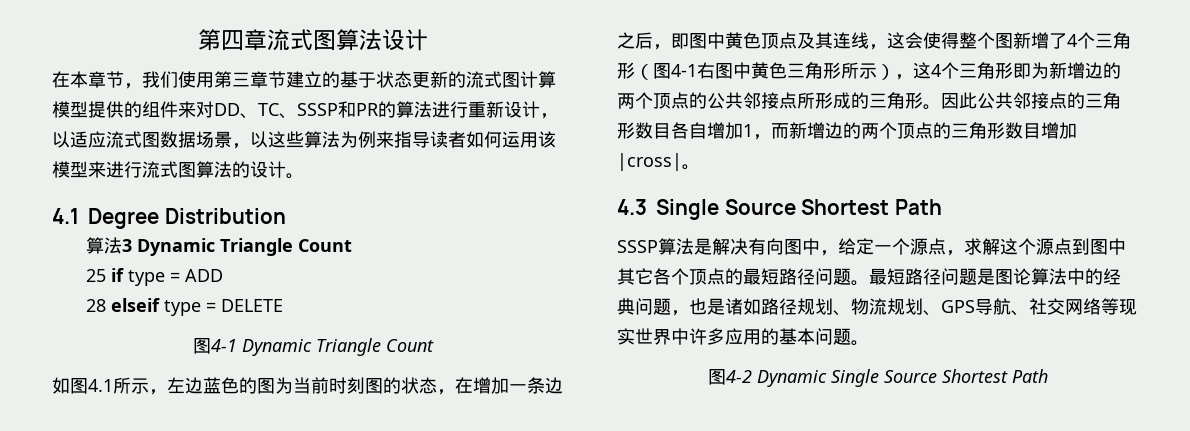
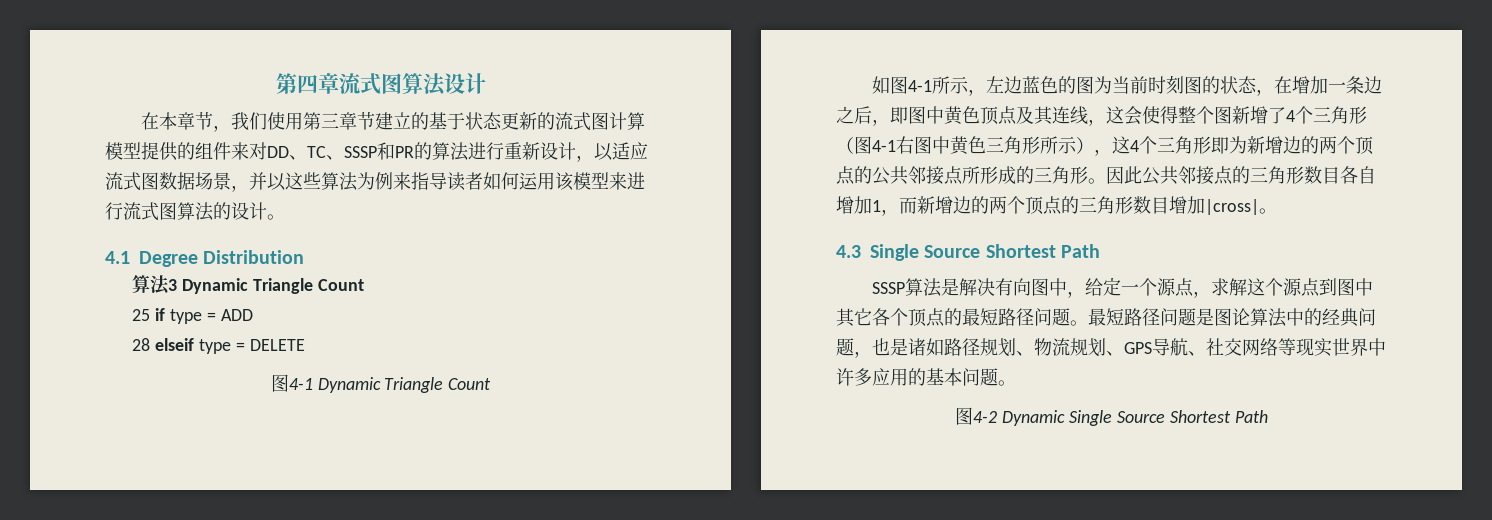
- 在本章节，我们使用第三章节建立的基于状态更新的流式图计算模型提供的组件来对DD、TC、SSSP和PR的算法进行重新设计，以适应流式图数据场景，以这些算法为例来指导读者如何运用该模型来进行流式图算法的设计。
+ 在本章节，我们使用第三章节建立的基于状态更新的流式图计算模型提供的组件来对DD、TC、SSSP和PR的算法进行重新设计，以适应流式图数据场景，并以这些算法为例来指导读者如何运用该模型来进行流式图算法的设计。
- 如图4.1所示，左边蓝色的图为当前时刻图的状态，在增加一条边之后，即图中黄色顶点及其连线，这会使得整个图新增了4个三角形（图4-1右图中黄色三角形所示），这4个三角形即为新增边的两个顶点的公共邻接点所形成的三角形。
+ 如图4-1所示，左边蓝色的图为当前时刻图的状态，在增加一条边之后，即图中黄色顶点及其连线，这会使得整个图新增了4个三角形（图4-1右图中黄色三角形所示），这4个三角形即为新增边的两个顶点的公共邻接点所形成的三角形。

